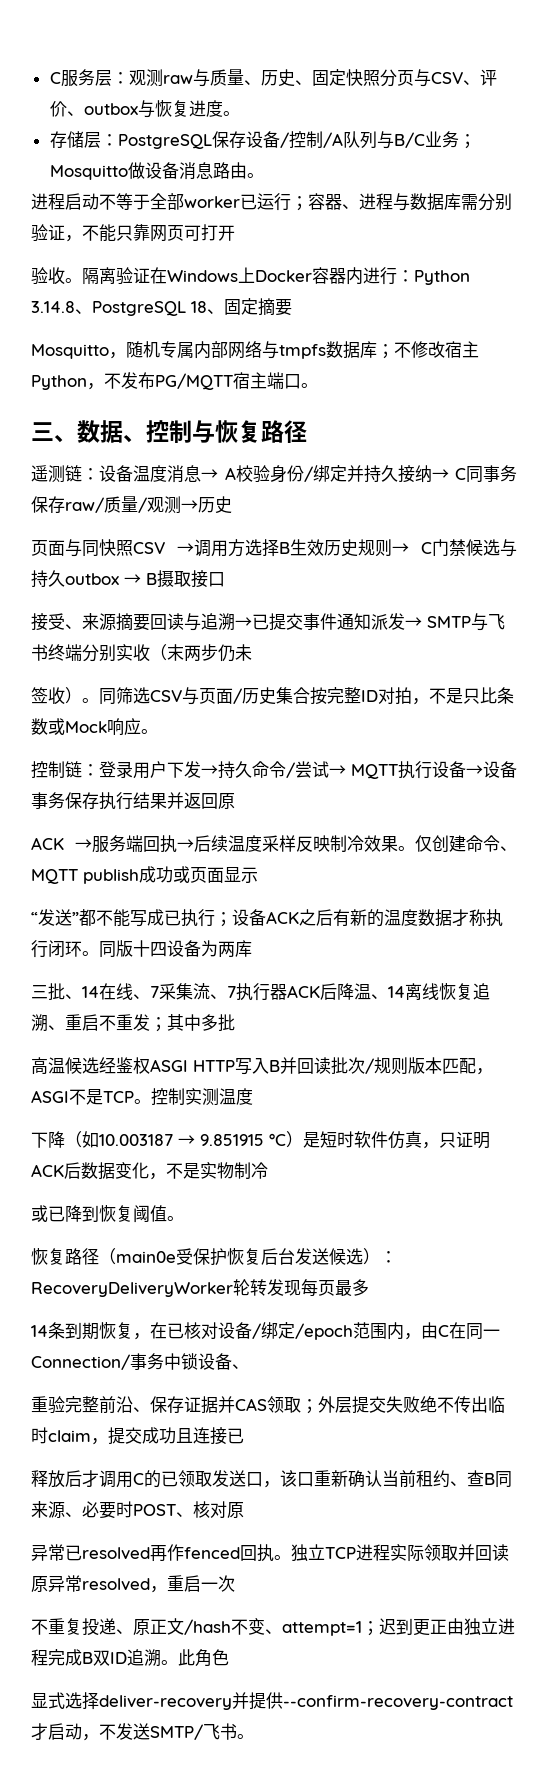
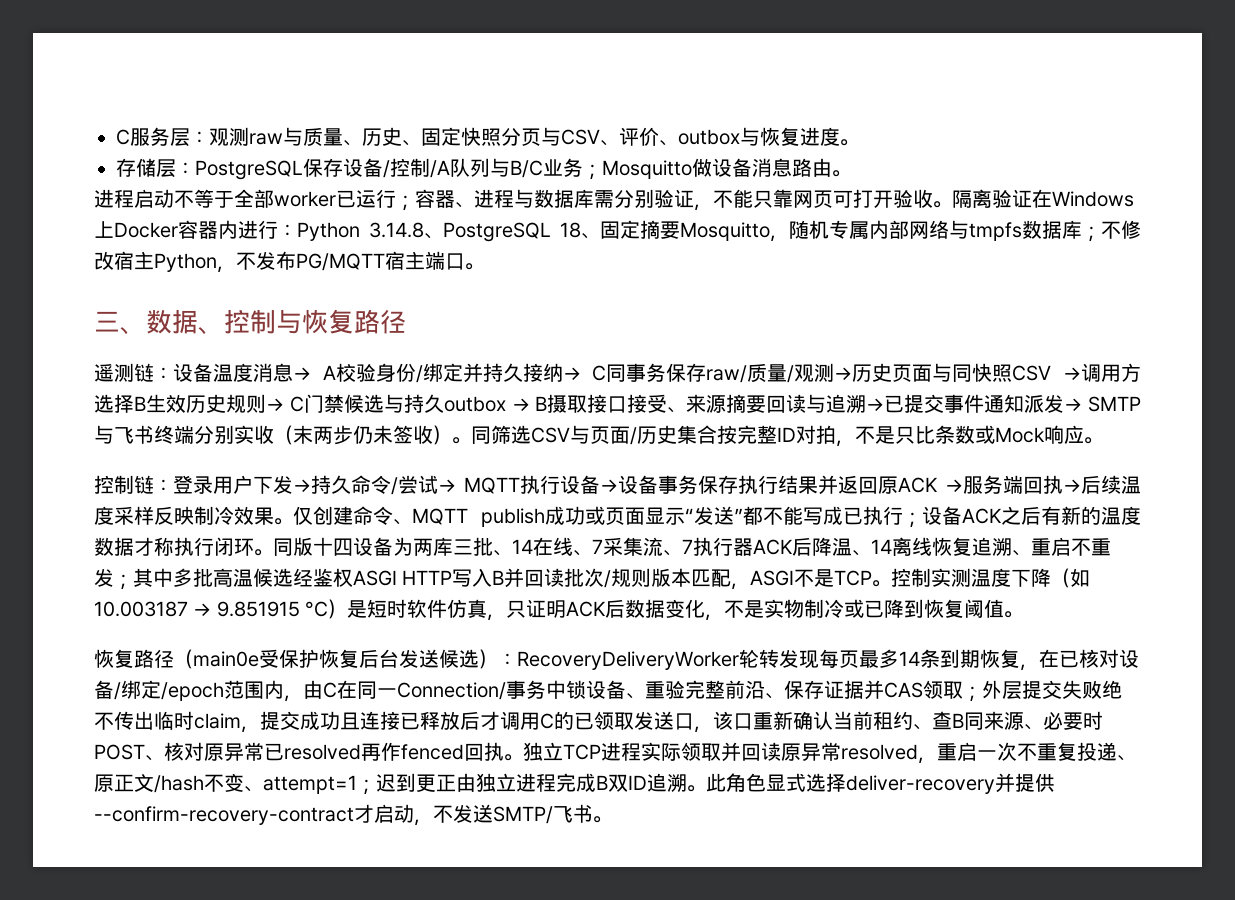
- 进程启动不等于全部worker已运行；容器、进程与数据库需分别验证，不能只靠网页可打开
- 验收。
+ 进程启动不等于全部worker已运行；容器、进程与数据库需分别验证，不能只靠网页可打开验收。
- 隔离验证在Windows上Docker容器内进行：Python 3.14.8、PostgreSQL 18、固定摘要
- Mosquitto，随机专属内部网络与tmpfs数据库；不修改宿主Python，不发布PG/MQTT宿主端口。
+ 隔离验证在Windows上Docker容器内进行：Python 3.14.8、PostgreSQL 18、固定摘要Mosquitto，随机专属内部网络与tmpfs数据库；不修改宿主Python，不发布PG/MQTT宿主端口。
- 设备温度消息→ A校验身份/绑定并持久接纳→ C同事务保存raw/质量/观测→历史
- 页面与同快照CSV →调用方选择B生效历史规则→ C门禁候选与持久outbox → B摄取接口
- 接受、来源摘要回读与追溯→已提交事件通知派发→ SMTP与飞书终端分别实收（末两步仍未
- 签收）。
+ 设备温度消息→ A校验身份/绑定并持久接纳→ C同事务保存raw/质量/观测→历史页面与同快照CSV →调用方选择B生效历史规则→ C门禁候选与持久outbox → B摄取接口接受、来源摘要回读与追溯→已提交事件通知派发→ SMTP与飞书终端分别实收（末两步仍未签收）。
- 控制链：登录用户下发→持久命令/尝试→ MQTT执行设备→设备事务保存执行结果并返回原
- ACK →服务端回执→后续温度采样反映制冷效果。
+ 控制链：登录用户下发→持久命令/尝试→ MQTT执行设备→设备事务保存执行结果并返回原ACK →服务端回执→后续温度采样反映制冷效果。
- 仅创建命令、MQTT publish成功或页面显示
- “发送”都不能写成已执行；设备ACK之后有新的温度数据才称执行闭环。
+ 仅创建命令、MQTT publish成功或页面显示“发送”都不能写成已执行；设备ACK之后有新的温度数据才称执行闭环。
- 同版十四设备为两库
- 三批、14在线、7采集流、7执行器ACK后降温、14离线恢复追溯、重启不重发；其中多批
- 高温候选经鉴权ASGI HTTP写入B并回读批次/规则版本匹配，ASGI不是TCP。
+ 同版十四设备为两库三批、14在线、7采集流、7执行器ACK后降温、14离线恢复追溯、重启不重发；其中多批高温候选经鉴权ASGI HTTP写入B并回读批次/规则版本匹配，ASGI不是TCP。
- 控制实测温度
- 下降（如10.003187 → 9.851915 °C）是短时软件仿真，只证明ACK后数据变化，不是实物制冷
- 或已降到恢复阈值。
+ 控制实测温度下降（如10.003187 → 9.851915 °C）是短时软件仿真，只证明ACK后数据变化，不是实物制冷或已降到恢复阈值。
- RecoveryDeliveryWorker轮转发现每页最多
- 14条到期恢复，在已核对设备/绑定/epoch范围内，由C在同一Connection/事务中锁设备、
- 重验完整前沿、保存证据并CAS领取；
+ RecoveryDeliveryWorker轮转发现每页最多14条到期恢复，在已核对设备/绑定/epoch范围内，由C在同一Connection/事务中锁设备、重验完整前沿、保存证据并CAS领取；
- 外层提交失败绝不传出临时claim，提交成功且连接已
- 释放后才调用C的已领取发送口，该口重新确认当前租约、查B同来源、必要时POST、核对原
- 异常已resolved再作fenced回执。
+ 外层提交失败绝不传出临时claim，提交成功且连接已释放后才调用C的已领取发送口，该口重新确认当前租约、查B同来源、必要时POST、核对原异常已resolved再作fenced回执。
- 独立TCP进程实际领取并回读原异常resolved，重启一次
- 不重复投递、原正文/hash不变、attempt=1；迟到更正由独立进程完成B双ID追溯。
+ 独立TCP进程实际领取并回读原异常resolved，重启一次不重复投递、原正文/hash不变、attempt=1；迟到更正由独立进程完成B双ID追溯。
- 此角色
- 显式选择deliver-recovery并提供--confirm-recovery-contract才启动，不发送SMTP/飞书。
+ 此角色显式选择deliver-recovery并提供--confirm-recovery-contract才启动，不发送SMTP/飞书。

